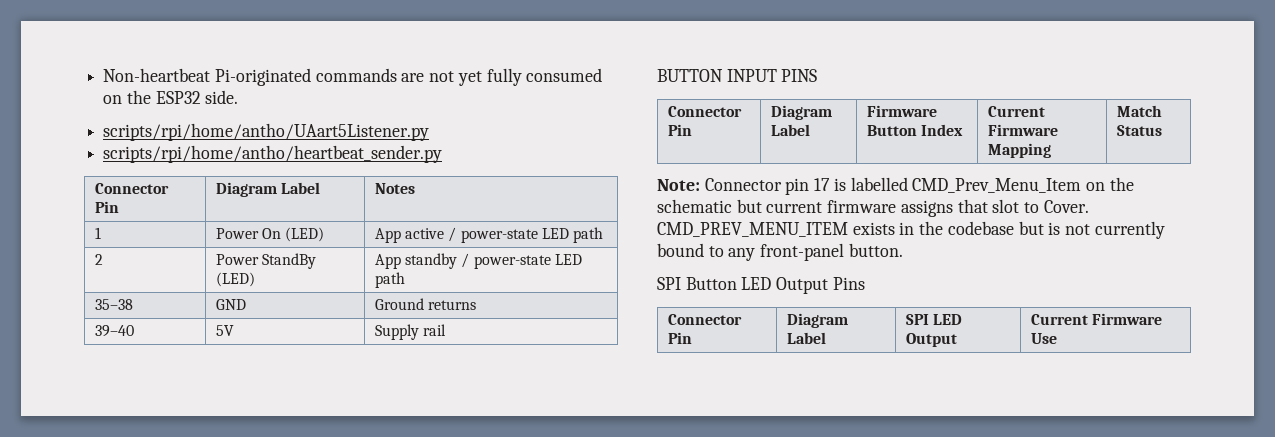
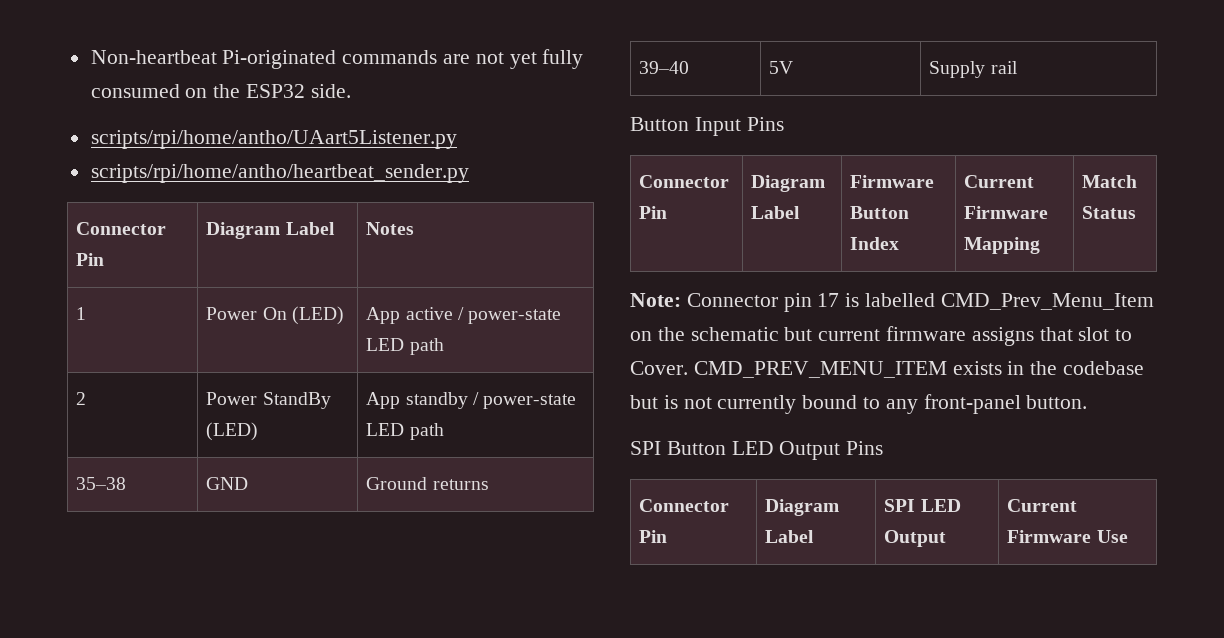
- BUTTON INPUT PINS
+ Button Input Pins

